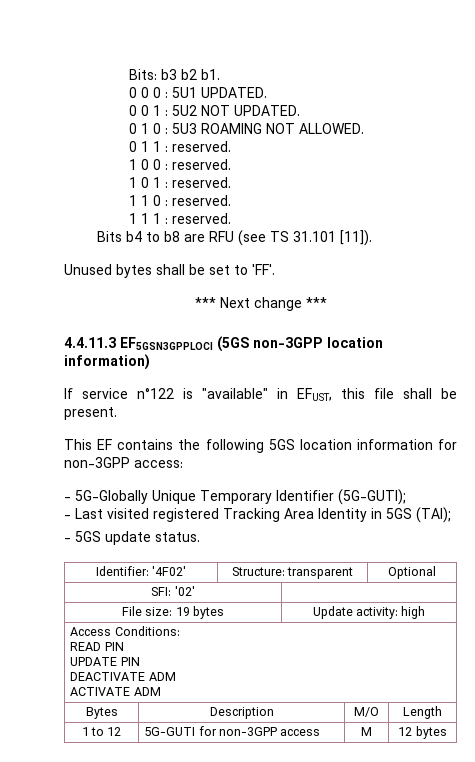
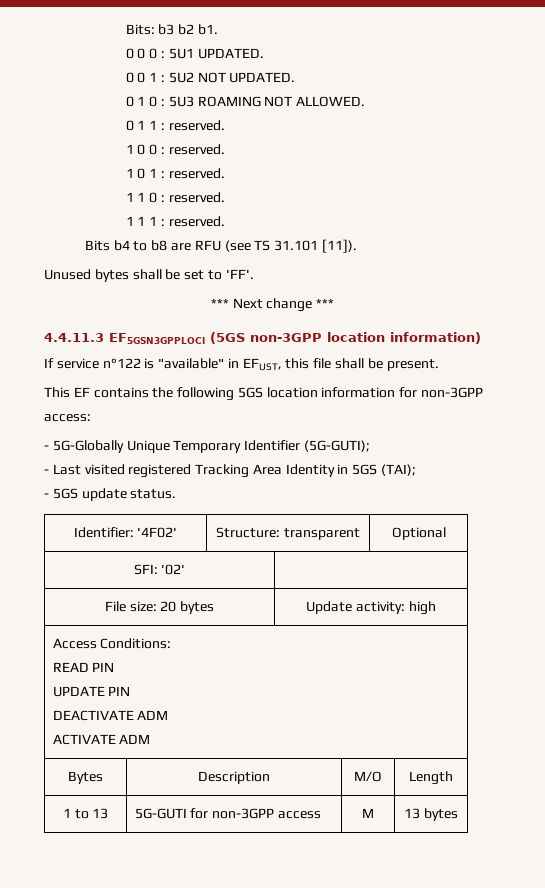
- File size: 19 bytes | Update activity: high
+ File size: 20 bytes | Update activity: high
- 1 to 12 | 5G-GUTI for non-3GPP access | M | 12 bytes
+ 1 to 13 | 5G-GUTI for non-3GPP access | M | 13 bytes

